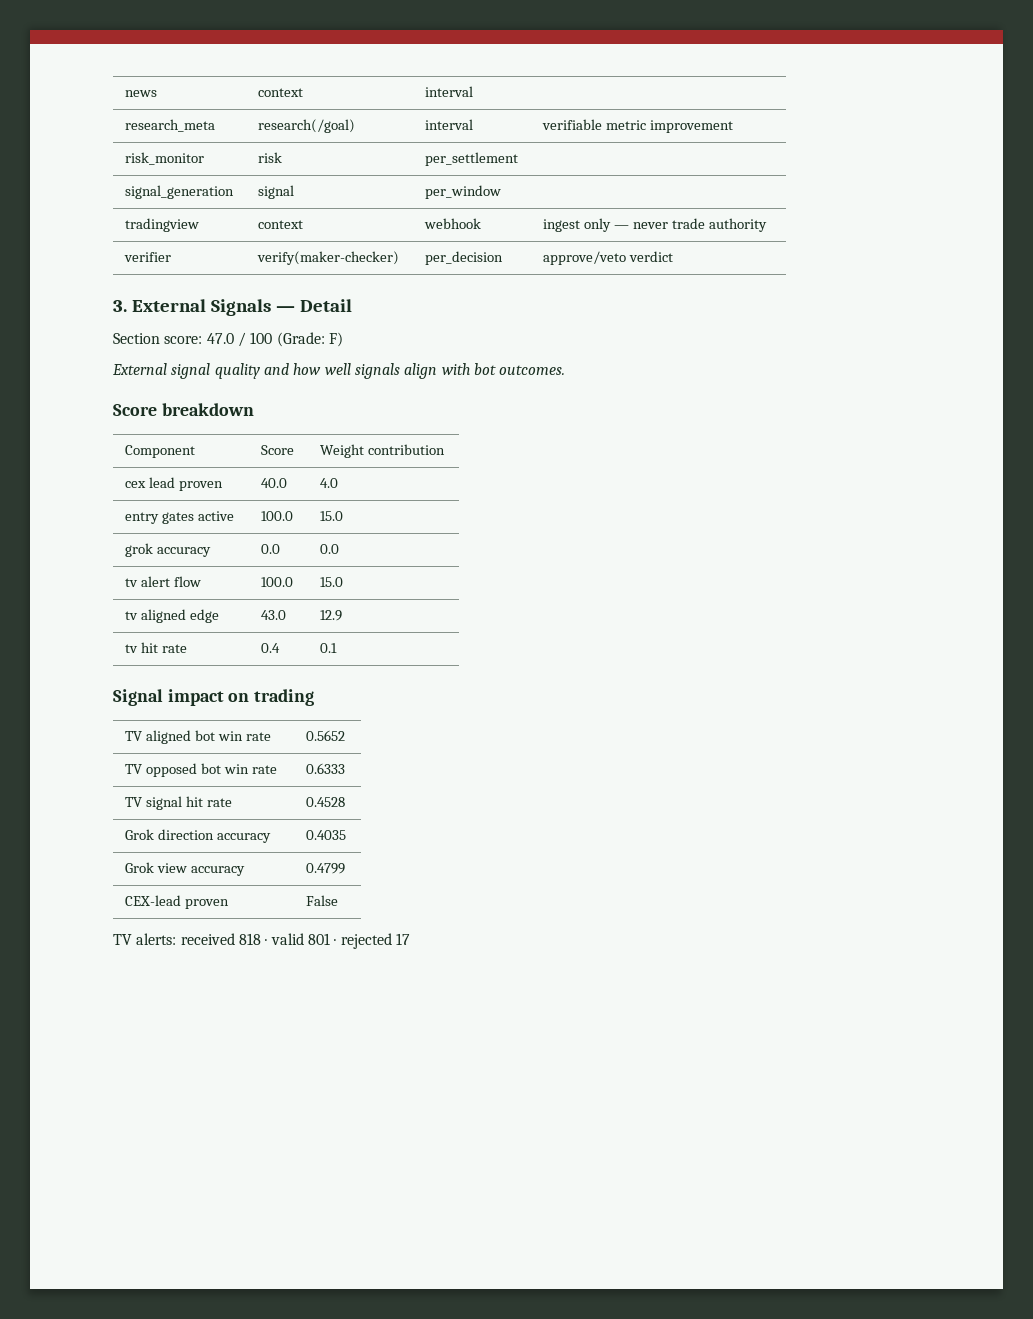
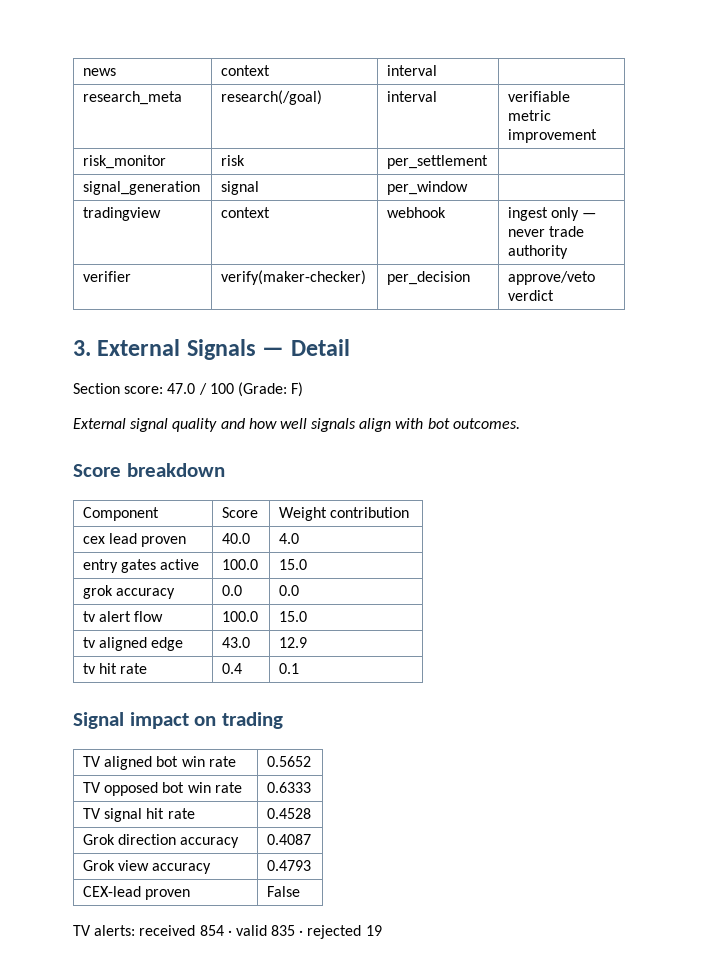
- Grok direction accuracy | 0.4035
+ Grok direction accuracy | 0.4087
- Grok view accuracy | 0.4799
+ Grok view accuracy | 0.4793
- TV alerts: received 818 · valid 801 · rejected 17
+ TV alerts: received 854 · valid 835 · rejected 19

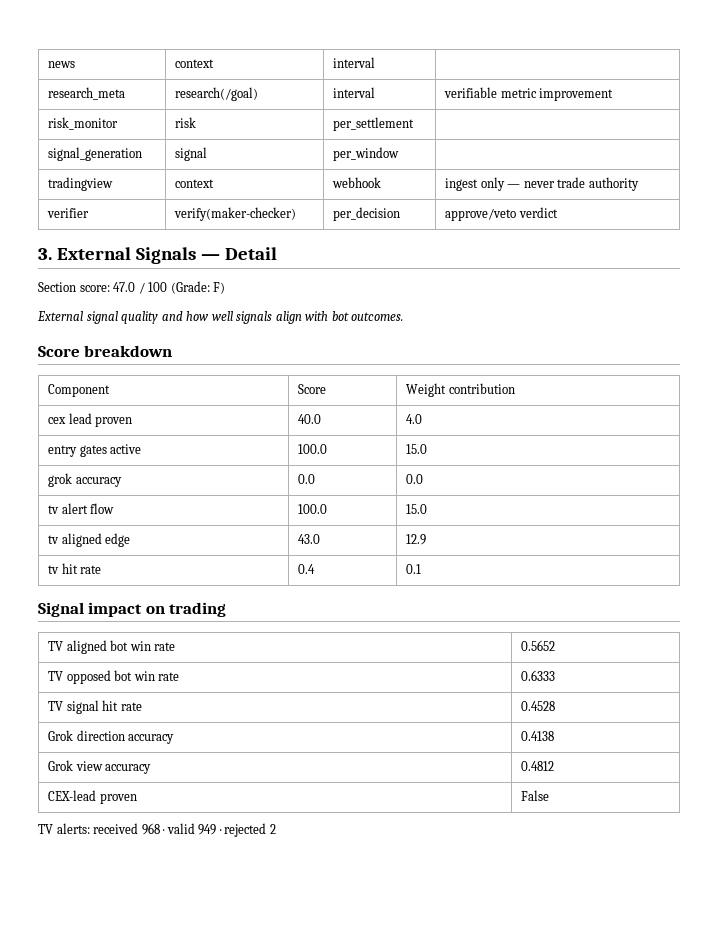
- Grok direction accuracy | 0.4087
+ Grok direction accuracy | 0.4138
- Grok view accuracy | 0.4793
+ Grok view accuracy | 0.4812
- TV alerts: received 854 · valid 835 · rejected 19
+ TV alerts: received 968 · valid 949 · rejected 2

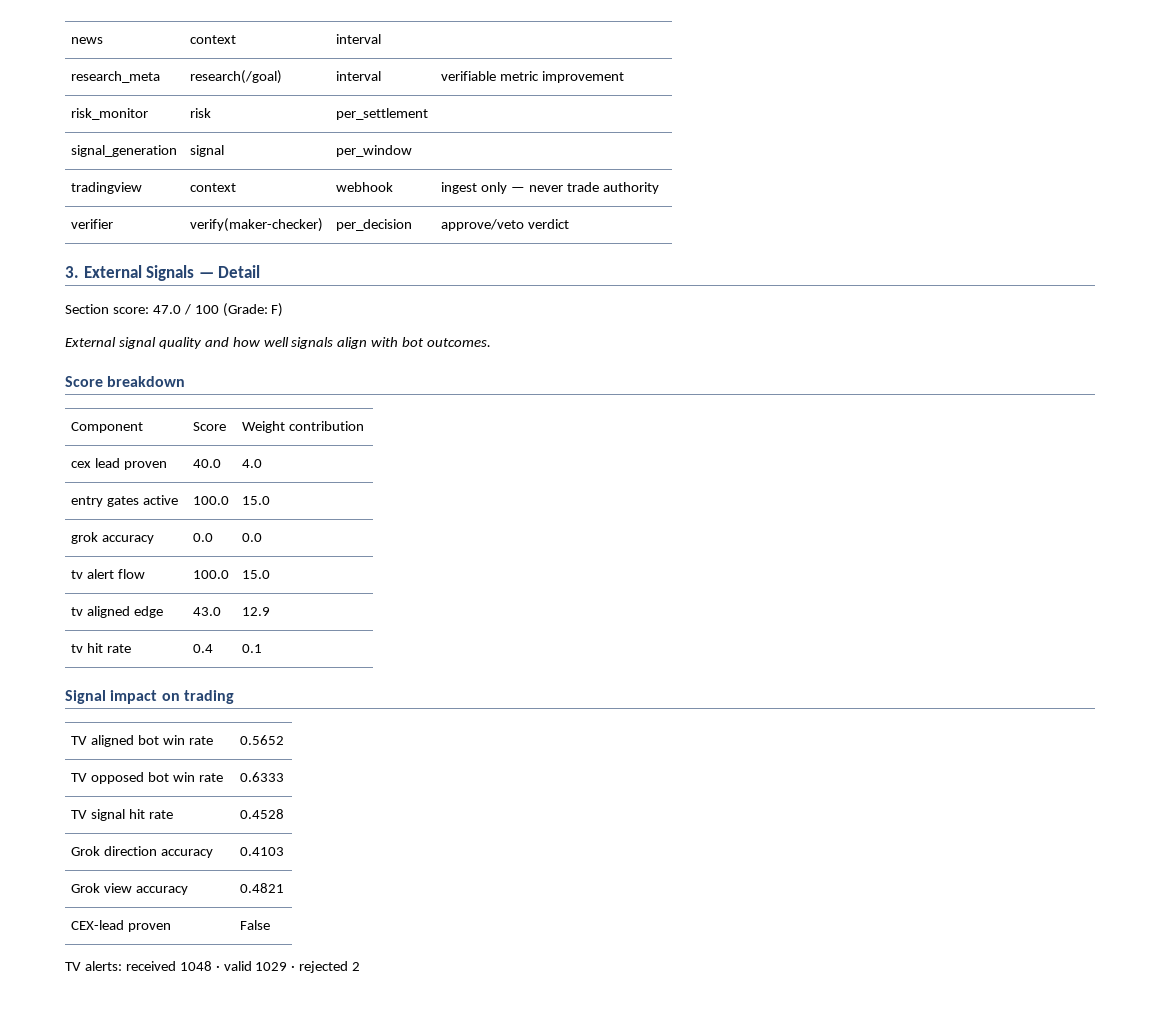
- Grok direction accuracy | 0.4138
+ Grok direction accuracy | 0.4103
- Grok view accuracy | 0.4812
+ Grok view accuracy | 0.4821
- TV alerts: received 968 · valid 949 · rejected 2
+ TV alerts: received 1048 · valid 1029 · rejected 2

